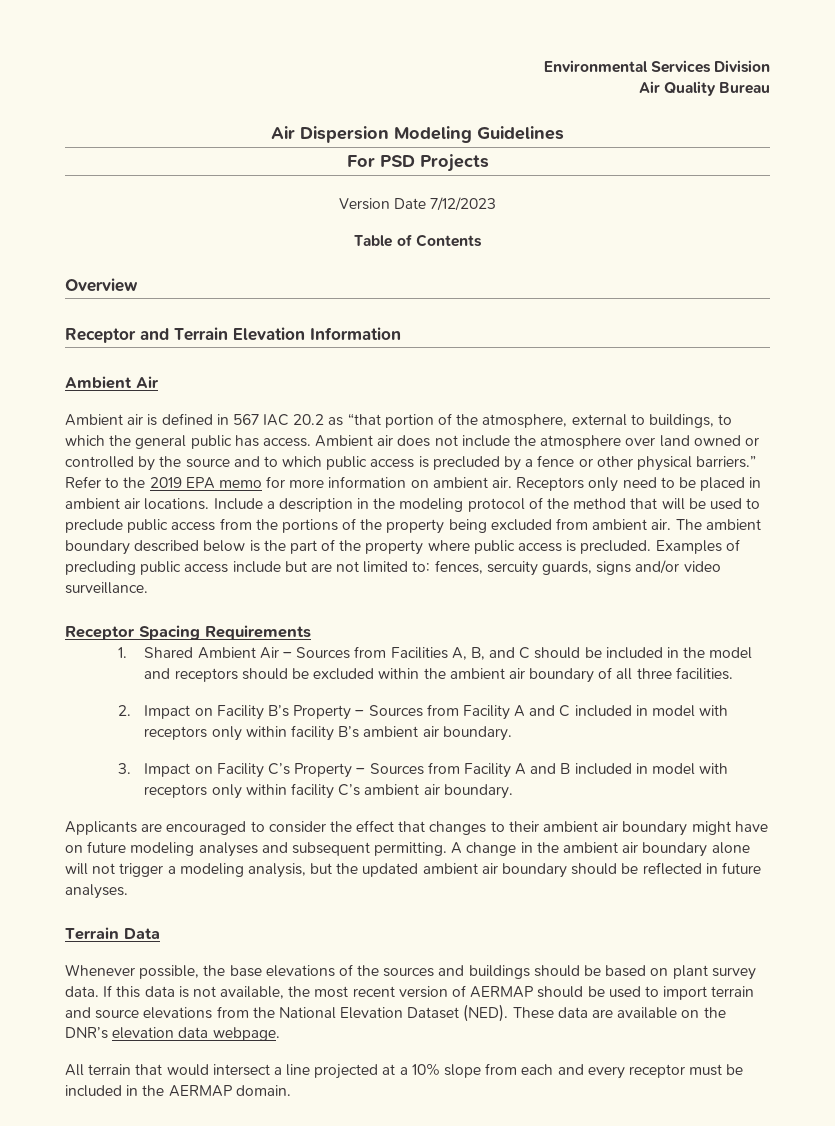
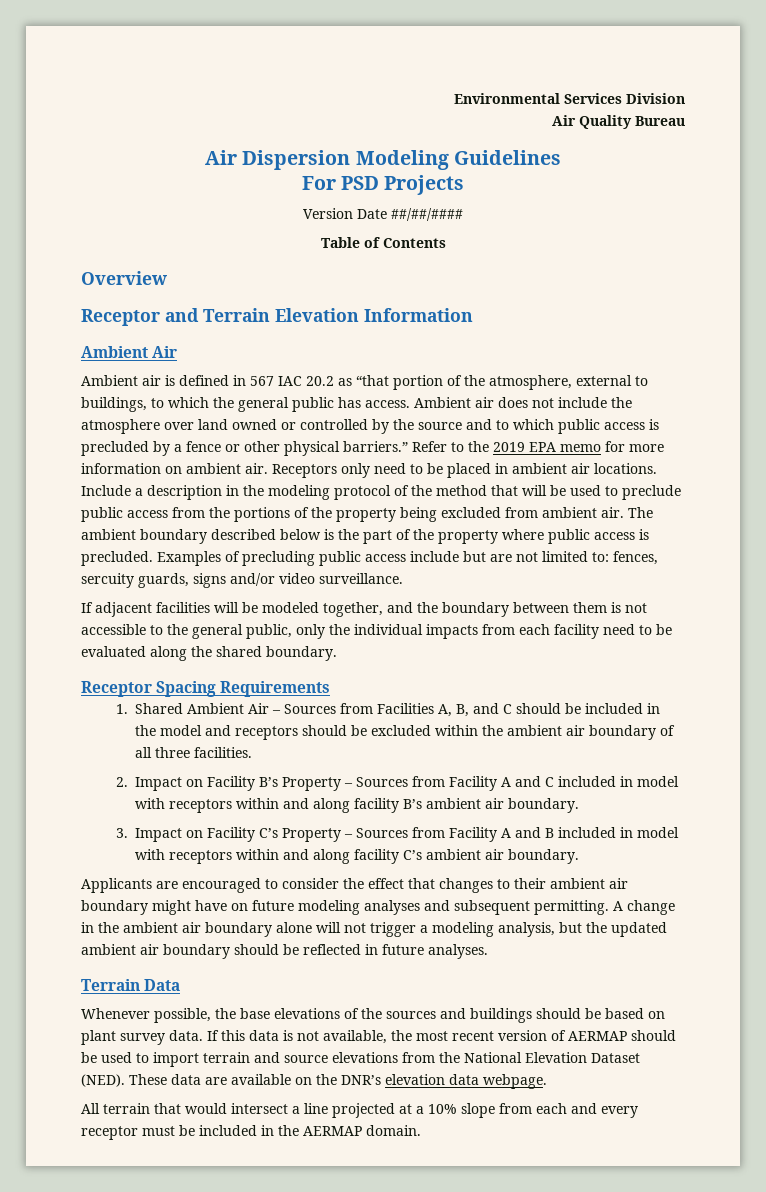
- Version Date 7/12/2023
+ Version Date ##/##/####
+ If adjacent facilities will be modeled together, and the boundary between them is not accessible to the general public, only the individual impacts from each facility need to be evaluated along the shared boundary.
- 2. Impact on Facility B’s Property – Sources from Facility A and C included in model with receptors only within facility B’s ambient air boundary.
+ 2. Impact on Facility B’s Property – Sources from Facility A and C included in model with receptors within and along facility B’s ambient air boundary.
- 3. Impact on Facility C’s Property – Sources from Facility A and B included in model with receptors only within facility C’s ambient air boundary.
+ 3. Impact on Facility C’s Property – Sources from Facility A and B included in model with receptors within and along facility C’s ambient air boundary.

